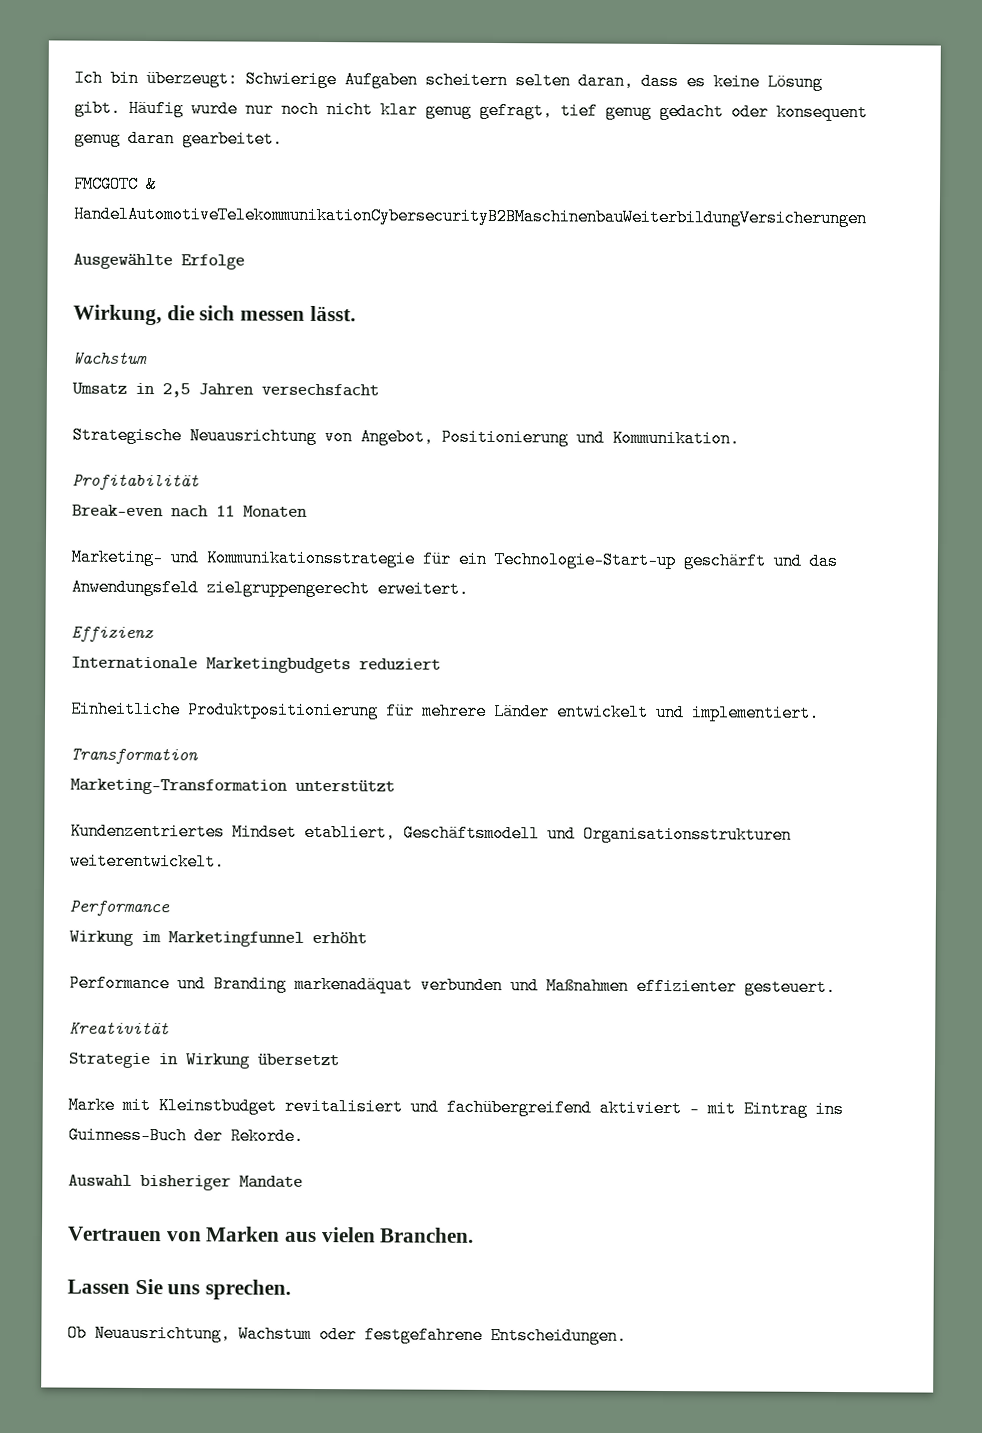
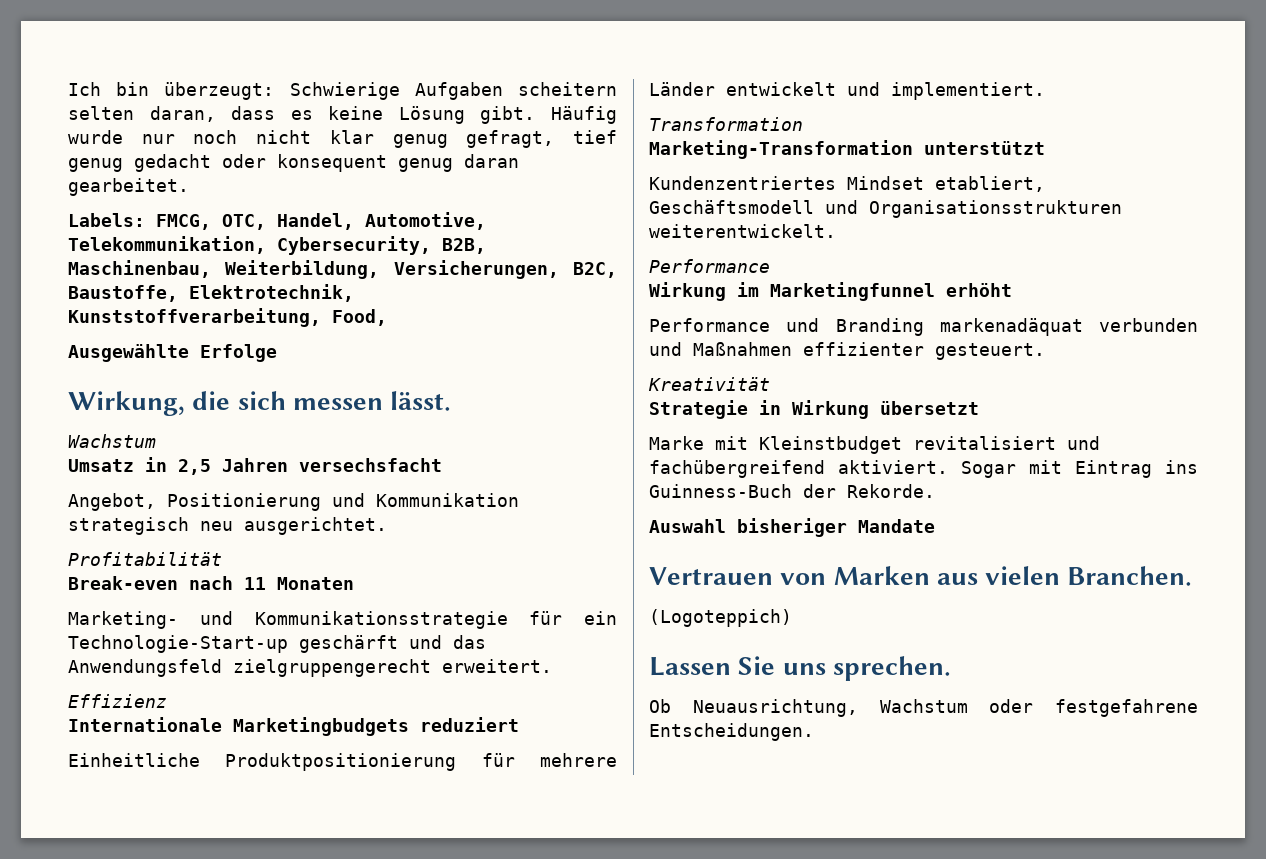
- FMCGOTC & HandelAutomotiveTelekommunikationCybersecurityB2BMaschinenbauWeiterbildungVersicherungen
+ Labels: FMCG, OTC, Handel, Automotive, Telekommunikation, Cybersecurity, B2B, Maschinenbau, Weiterbildung, Versicherungen, B2C, Baustoffe, Elektrotechnik, Kunststoffverarbeitung, Food,
- Strategische Neuausrichtung von Angebot, Positionierung und Kommunikation.
+ Angebot, Positionierung und Kommunikation strategisch neu ausgerichtet.
- Marke mit Kleinstbudget revitalisiert und fachübergreifend aktiviert — mit Eintrag ins Guinness-Buch der Rekorde.
+ Marke mit Kleinstbudget revitalisiert und fachübergreifend aktiviert. Sogar mit Eintrag ins Guinness-Buch der Rekorde.
+ (Logoteppich)

